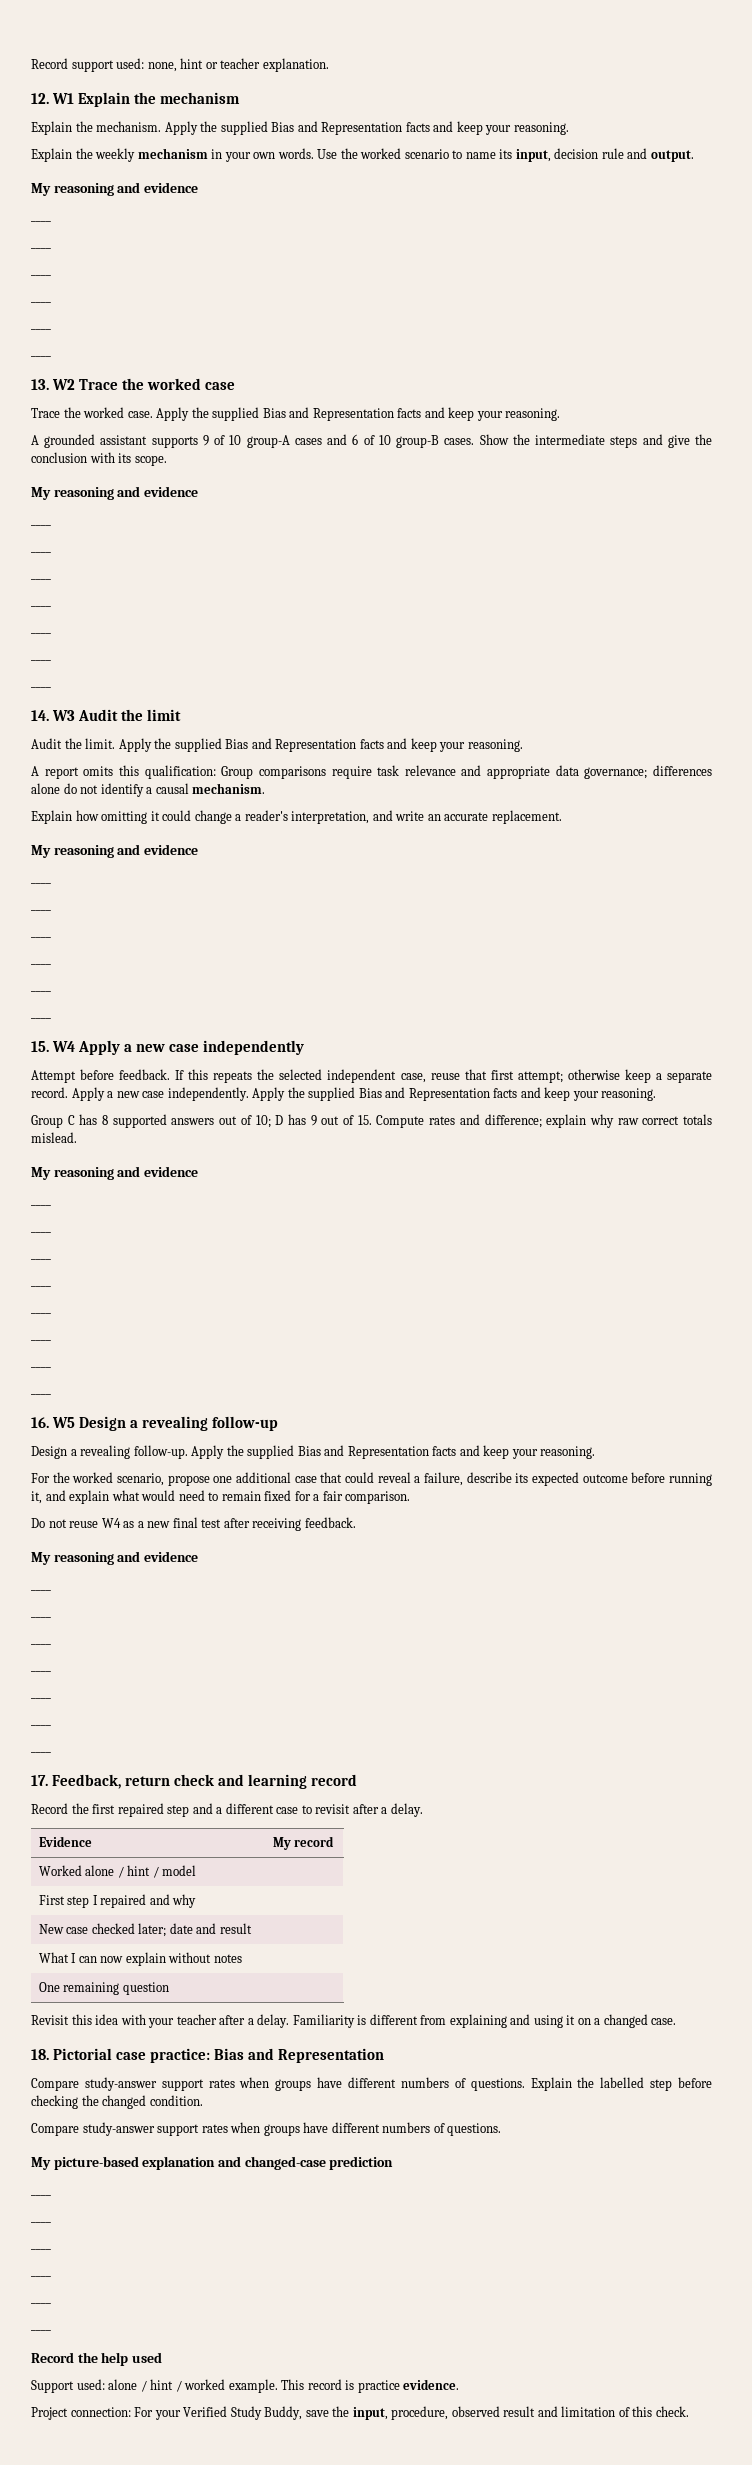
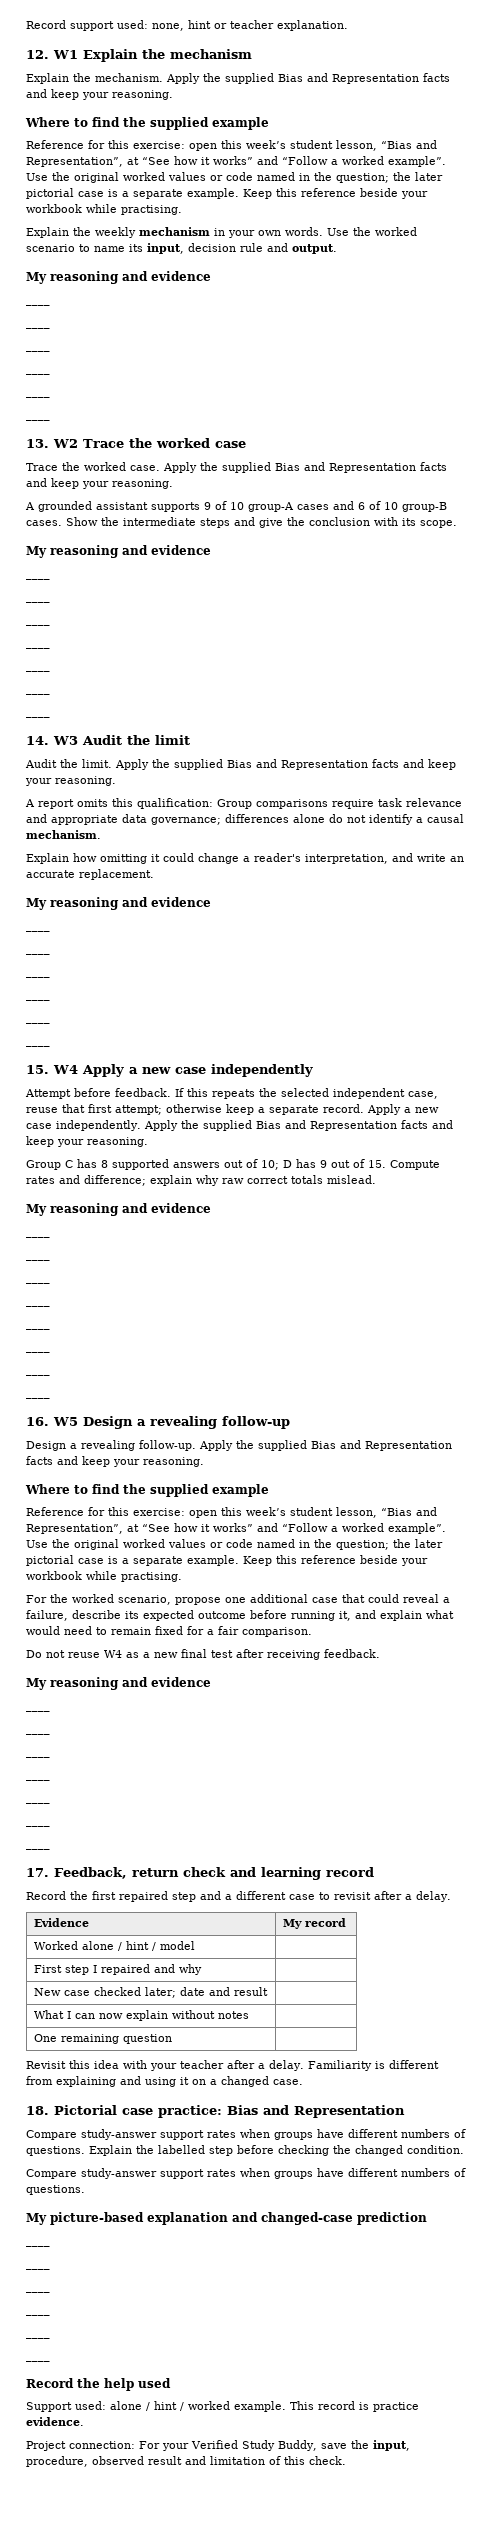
  Explain the mechanism. Apply the supplied Bias and Representation facts and keep your reasoning.
+ Where to find the supplied example
+ Reference for this exercise: open this week’s student lesson, “Bias and Representation”, at “See how it works” and “Follow a worked example”. Use the original worked values or code named in the question; the later pictorial case is a separate example. Keep this reference beside your workbook while practising.
  Design a revealing follow-up. Apply the supplied Bias and Representation facts and keep your reasoning.
+ Where to find the supplied example
+ Reference for this exercise: open this week’s student lesson, “Bias and Representation”, at “See how it works” and “Follow a worked example”. Use the original worked values or code named in the question; the later pictorial case is a separate example. Keep this reference beside your workbook while practising.

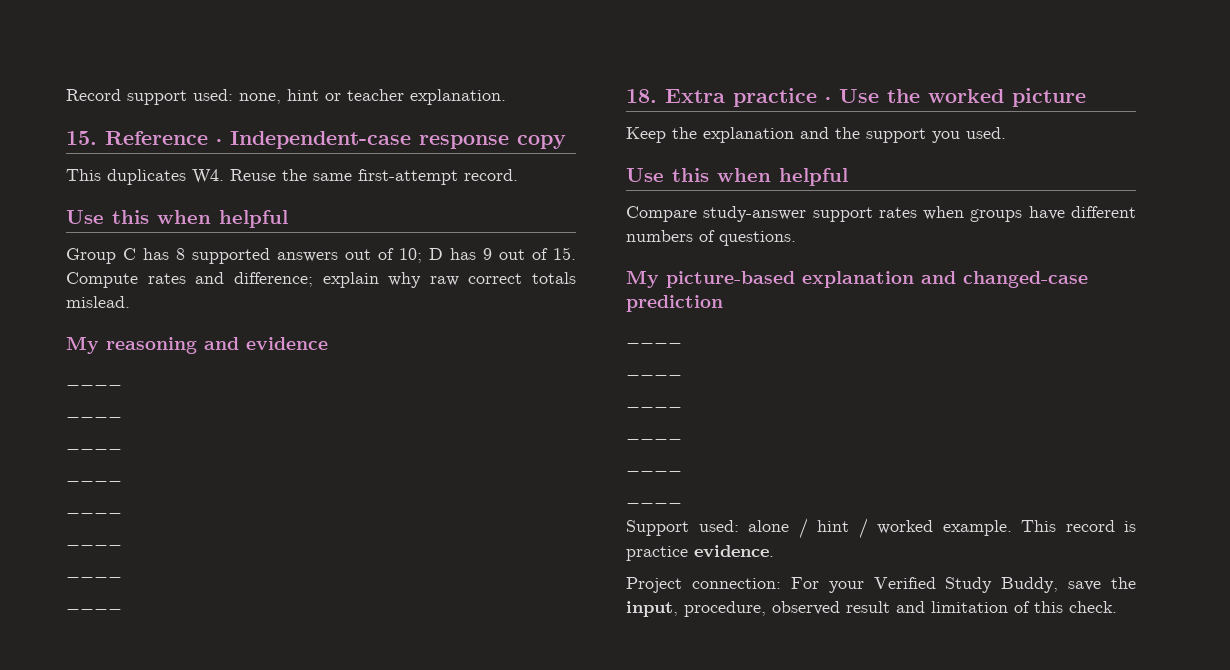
- 12. W1 Explain the mechanism
- Explain the mechanism. Apply the supplied Bias and Representation facts and keep your reasoning.
- Where to find the supplied example
- Reference for this exercise: open this week’s student lesson, “Bias and Representation”, at “See how it works” and “Follow a worked example”. Use the original worked values or code named in the question; the later pictorial case is a separate example. Keep this reference beside your workbook while practising.
- Explain the weekly mechanism in your own words. Use the worked scenario to name its input, decision rule and output.
- My reasoning and evidence
- ____
- ____
- ____
- ____
- ____
- ____
- 13. W2 Trace the worked case
- Trace the worked case. Apply the supplied Bias and Representation facts and keep your reasoning.
- A grounded assistant supports 9 of 10 group-A cases and 6 of 10 group-B cases. Show the intermediate steps and give the conclusion with its scope.
- My reasoning and evidence
- ____
- ____
- ____
- ____
- ____
- ____
- ____
- 14. W3 Audit the limit
- Audit the limit. Apply the supplied Bias and Representation facts and keep your reasoning.
- A report omits this qualification: Group comparisons require task relevance and appropriate data governance; differences alone do not identify a causal mechanism.
- Explain how omitting it could change a reader's interpretation, and write an accurate replacement.
- My reasoning and evidence
- ____
- ____
- ____
- ____
- ____
- ____
- 15. W4 Apply a new case independently
- Attempt before feedback. If this repeats the selected independent case, reuse that first attempt; otherwise keep a separate record. Apply a new case independently. Apply the supplied Bias and Representation facts and keep your reasoning.
+ 15. Reference · Independent-case response copy
+ This duplicates W4. Reuse the same first-attempt record.
+ Use this when helpful
- 16. W5 Design a revealing follow-up
- Design a revealing follow-up. Apply the supplied Bias and Representation facts and keep your reasoning.
- Where to find the supplied example
- Reference for this exercise: open this week’s student lesson, “Bias and Representation”, at “See how it works” and “Follow a worked example”. Use the original worked values or code named in the question; the later pictorial case is a separate example. Keep this reference beside your workbook while practising.
- For the worked scenario, propose one additional case that could reveal a failure, describe its expected outcome before running it, and explain what would need to remain fixed for a fair comparison.
- Do not reuse W4 as a new final test after receiving feedback.
- My reasoning and evidence
- ____
- ____
- ____
- ____
- ____
- ____
- ____
- 17. Feedback, return check and learning record
- Record the first repaired step and a different case to revisit after a delay.
- Evidence | My record
- Worked alone / hint / model |
- First step I repaired and why |
- New case checked later; date and result |
- What I can now explain without notes |
- One remaining question |
- Revisit this idea with your teacher after a delay. Familiarity is different from explaining and using it on a changed case.
- 18. Pictorial case practice: Bias and Representation
- Compare study-answer support rates when groups have different numbers of questions. Explain the labelled step before checking the changed condition.
+ 18. Extra practice · Use the worked picture
+ Keep the explanation and the support you used.
+ Use this when helpful
- Record the help used

